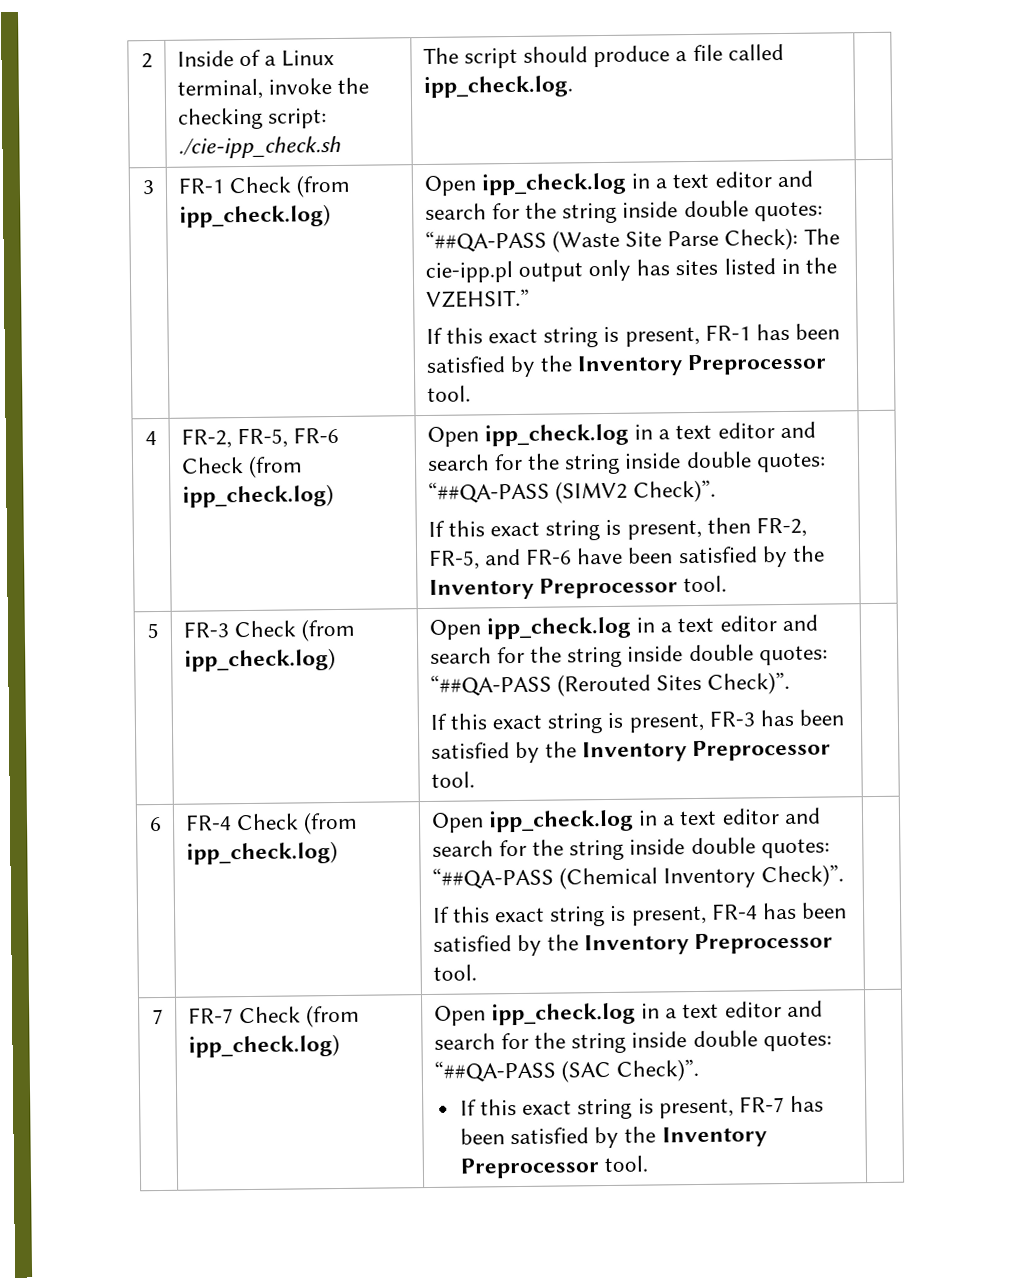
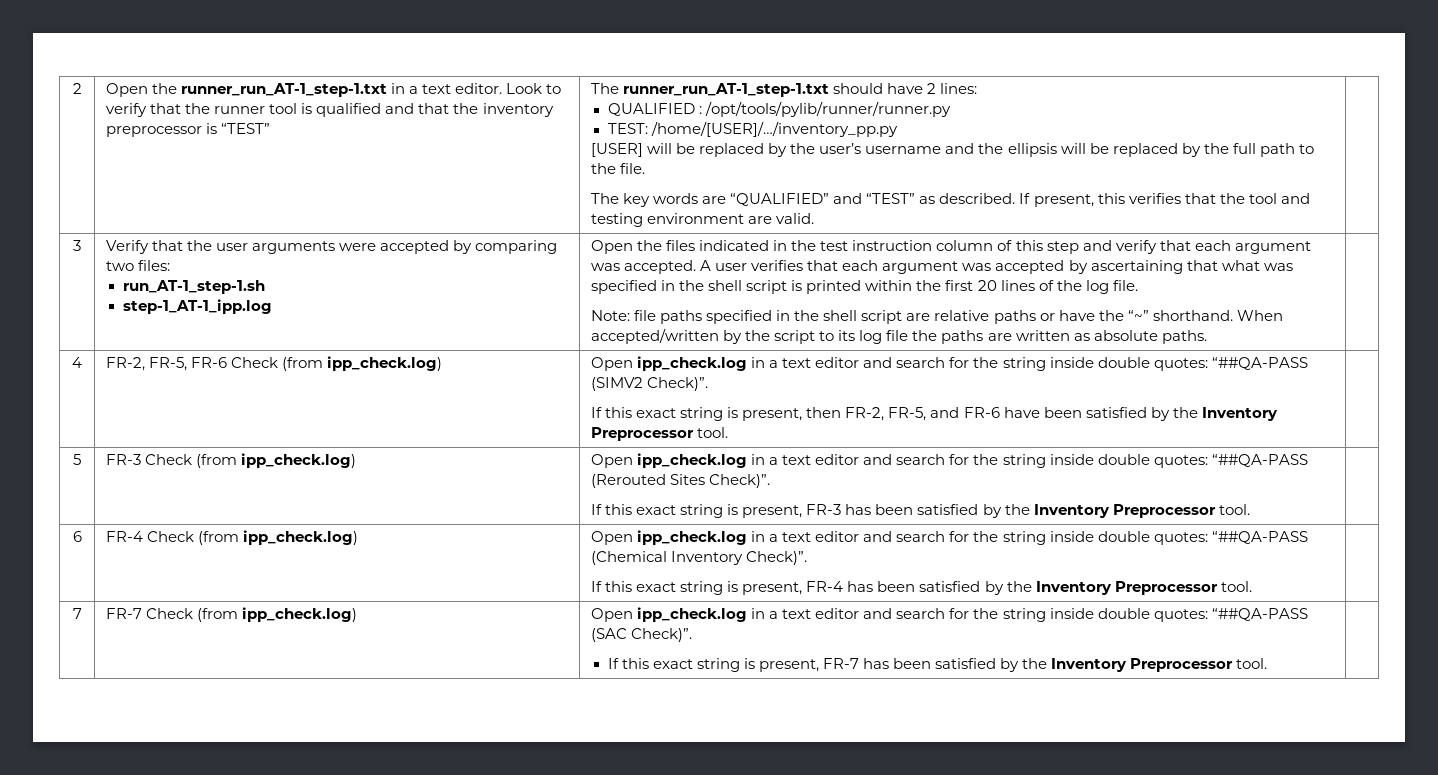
- Inside of a Linux terminal, invoke the checking script: ./cie-ipp_check.sh | The script should produce a file called ipp_check.log. |
- 3 | FR-1 Check (from ipp_check.log) | Open ipp_check.log in a text editor and search for the string inside double quotes: “##QA-PASS (Waste Site Parse Check): The cie-ipp.pl output only has sites listed in the VZEHSIT.”
- If this exact string is present, FR-1 has been satisfied by the Inventory Preprocessor tool.
+ Open the runner_run_AT-1_step-1.txt in a text editor. Look to verify that the runner tool is qualified and that the inventory preprocessor is “TEST” | The runner_run_AT-1_step-1.txt should have 2 lines:
+ QUALIFIED : /opt/tools/pylib/runner/runner.py
+ TEST: /home/[USER]/…/inventory_pp.py
+ [USER] will be replaced by the user’s username and the ellipsis will be replaced by the full path to the file.
+ The key words are “QUALIFIED” and “TEST” as described. If present, this verifies that the tool and testing environment are valid. |
+ 3 | Verify that the user arguments were accepted by comparing two files:
+ run_AT-1_step-1.sh
+ step-1_AT-1_ipp.log | Open the files indicated in the test instruction column of this step and verify that each argument was accepted. A user verifies that each argument was accepted by ascertaining that what was specified in the shell script is printed within the first 20 lines of the log file.
+ Note: file paths specified in the shell script are relative paths or have the “~” shorthand. When accepted/written by the script to its log file the paths are written as absolute paths.

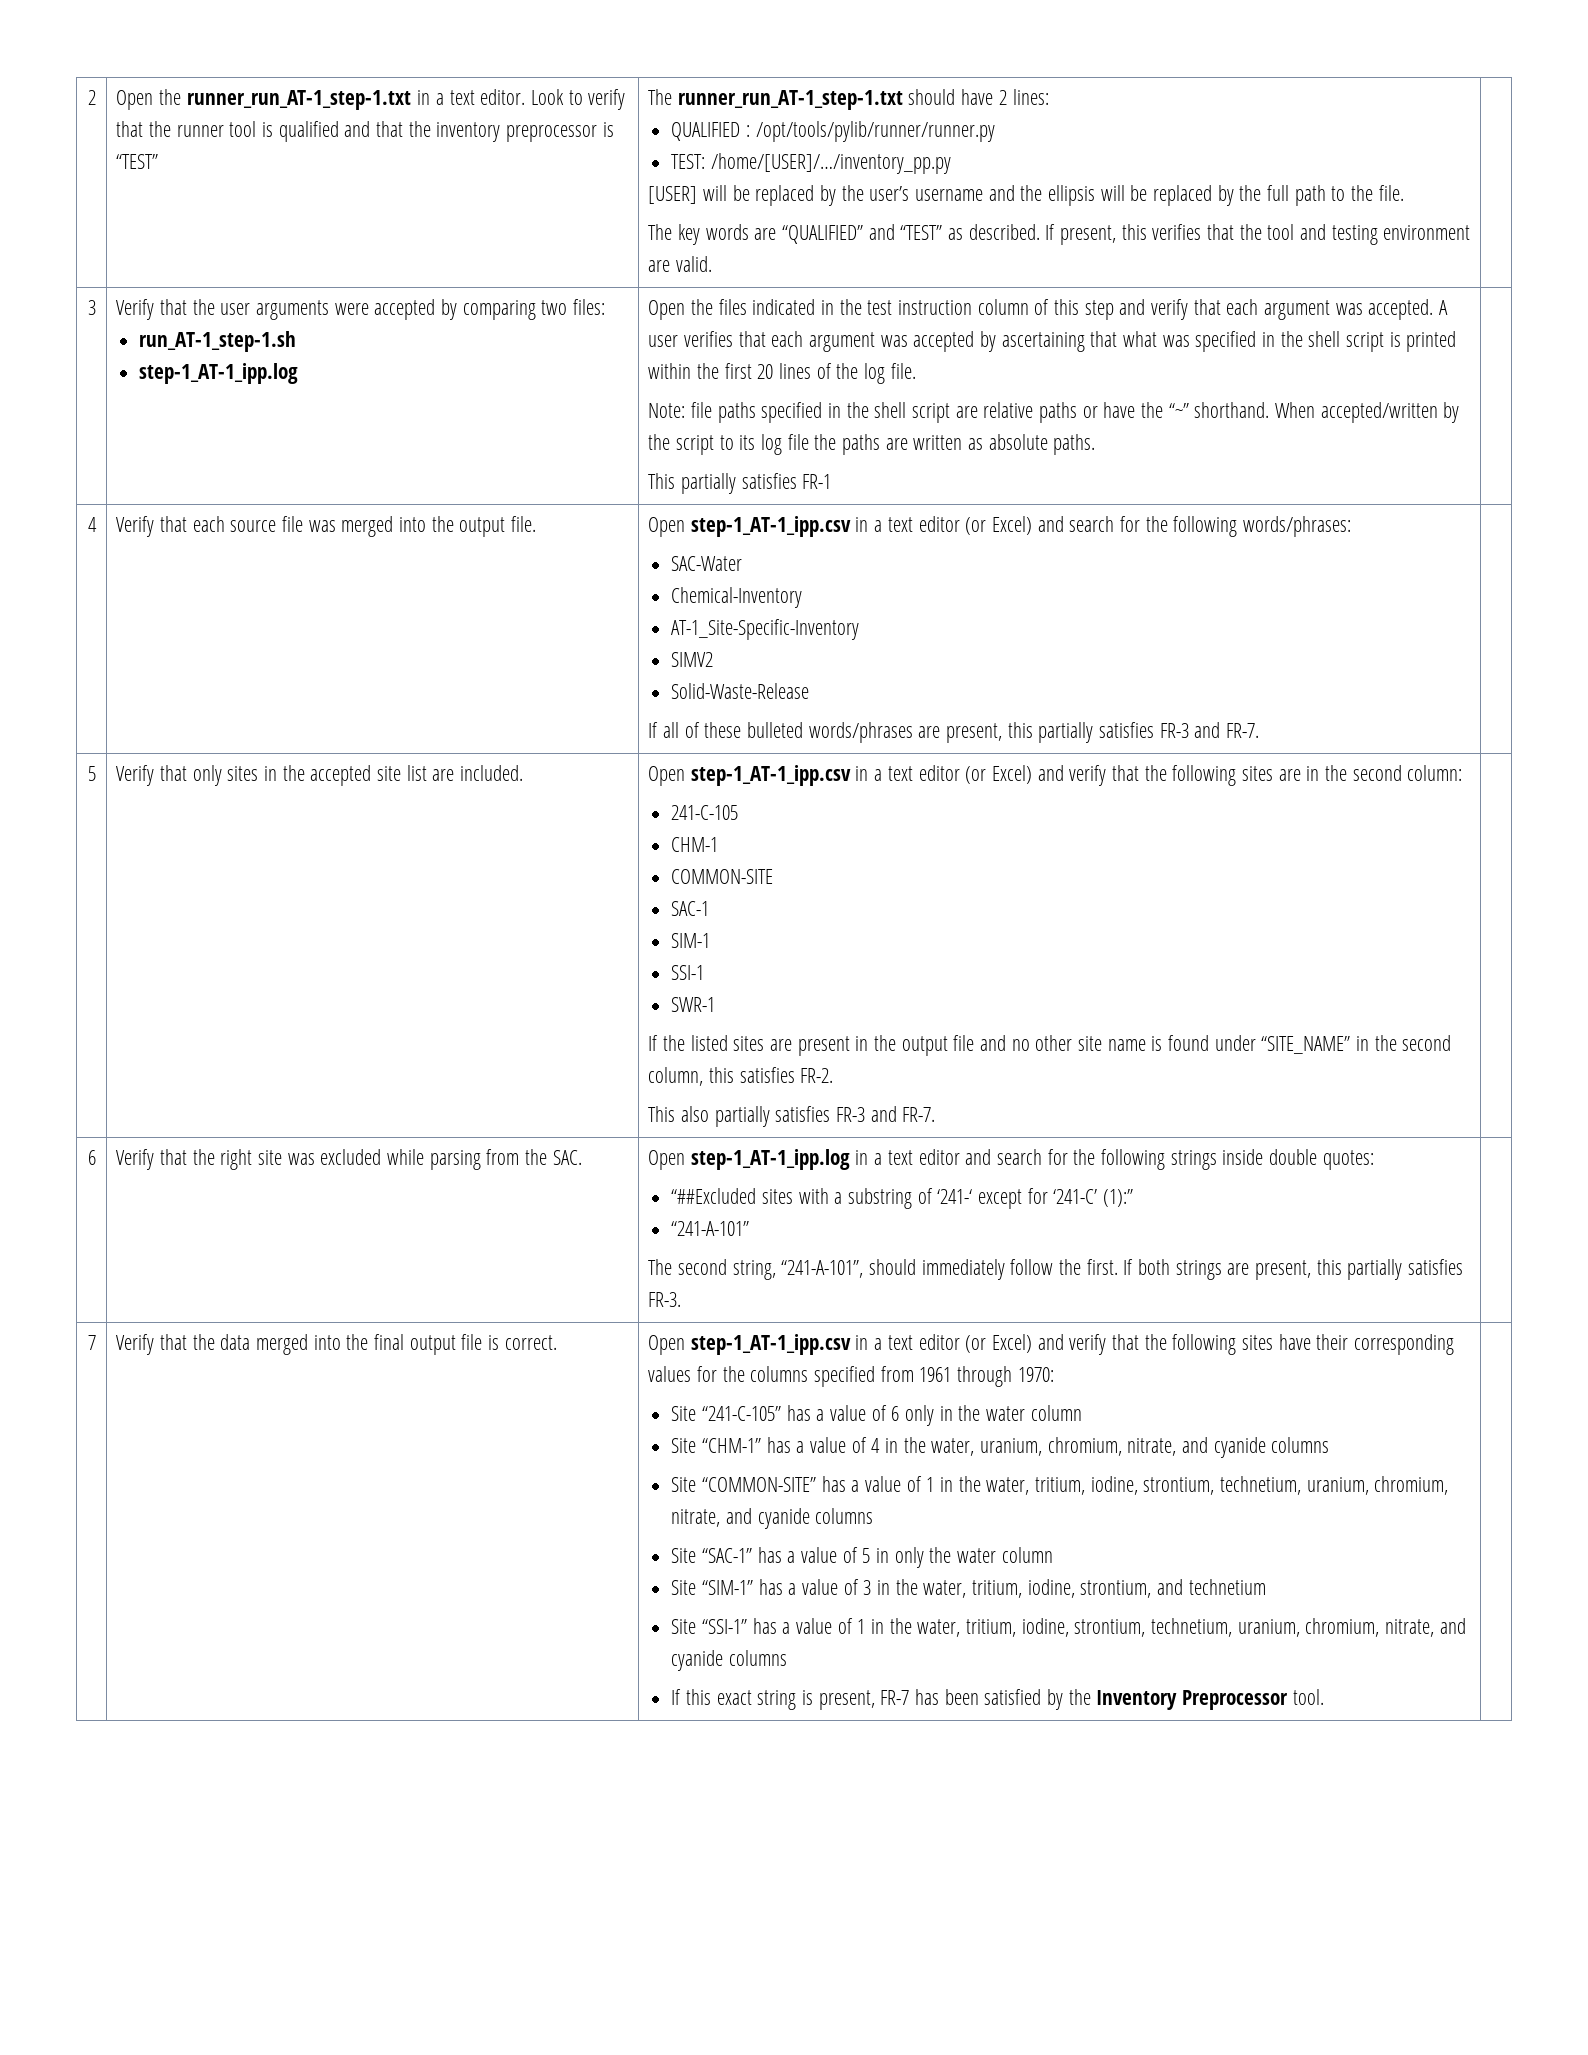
- 4 | FR-2, FR-5, FR-6 Check (from ipp_check.log) | Open ipp_check.log in a text editor and search for the string inside double quotes: “##QA-PASS (SIMV2 Check)”.
- If this exact string is present, then FR-2, FR-5, and FR-6 have been satisfied by the Inventory Preprocessor tool. |
- 5 | FR-3 Check (from ipp_check.log) | Open ipp_check.log in a text editor and search for the string inside double quotes: “##QA-PASS (Rerouted Sites Check)”.
- If this exact string is present, FR-3 has been satisfied by the Inventory Preprocessor tool. |
- 6 | FR-4 Check (from ipp_check.log) | Open ipp_check.log in a text editor and search for the string inside double quotes: “##QA-PASS (Chemical Inventory Check)”.
- If this exact string is present, FR-4 has been satisfied by the Inventory Preprocessor tool. |
- 7 | FR-7 Check (from ipp_check.log) | Open ipp_check.log in a text editor and search for the string inside double quotes: “##QA-PASS (SAC Check)”.
- If this exact string is present, FR-7 has been satisfied by the Inventory Preprocessor tool. |
+ This partially satisfies FR-1 |
+ 4 | Verify that each source file was merged into the output file. | Open step-1_AT-1_ipp.csv in a text editor (or Excel) and search for the following words/phrases:
+ SAC-Water
+ Chemical-Inventory
+ AT-1_Site-Specific-Inventory
+ SIMV2
+ Solid-Waste-Release
+ If all of these bulleted words/phrases are present, this partially satisfies FR-3 and FR-7. |
+ 5 | Verify that only sites in the accepted site list are included. | Open step-1_AT-1_ipp.csv in a text editor (or Excel) and verify that the following sites are in the second column:
+ 241-C-105
+ CHM-1
+ COMMON-SITE
+ SAC-1
+ SIM-1
+ SSI-1
+ SWR-1
+ If the listed sites are present in the output file and no other site name is found under “SITE_NAME” in the second column, this satisfies FR-2.
+ This also partially satisfies FR-3 and FR-7. |
+ 6 | Verify that the right site was excluded while parsing from the SAC. | Open step-1_AT-1_ipp.log in a text editor and search for the following strings inside double quotes:
+ “##Excluded sites with a substring of ‘241-‘ except for ‘241-C’ (1):”
+ “241-A-101”
+ The second string, “241-A-101”, should immediately follow the first. If both strings are present, this partially satisfies FR-3. |
+ 7 | Verify that the data merged into the final output file is correct. | Open step-1_AT-1_ipp.csv in a text editor (or Excel) and verify that the following sites have their corresponding values for the columns specified from 1961 through 1970:
+ Site “241-C-105” has a value of 6 only in the water column
+ Site “CHM-1” has a value of 4 in the water, uranium, chromium, nitrate, and cyanide columns
+ Site “COMMON-SITE” has a value of 1 in the water, tritium, iodine, strontium, technetium, uranium, chromium, nitrate, and cyanide columns
+ Site “SAC-1” has a value of 5 in only the water column
+ Site “SIM-1” has a value of 3 in the water, tritium, iodine, strontium, and technetium
+ Site “SSI-1” has a value of 1 in the water, tritium, iodine, strontium, technetium, uranium, chromium, nitrate, and cyanide columns
+ If this exact string is present, FR-7 has been satisfied by the Inventory Preprocessor tool.

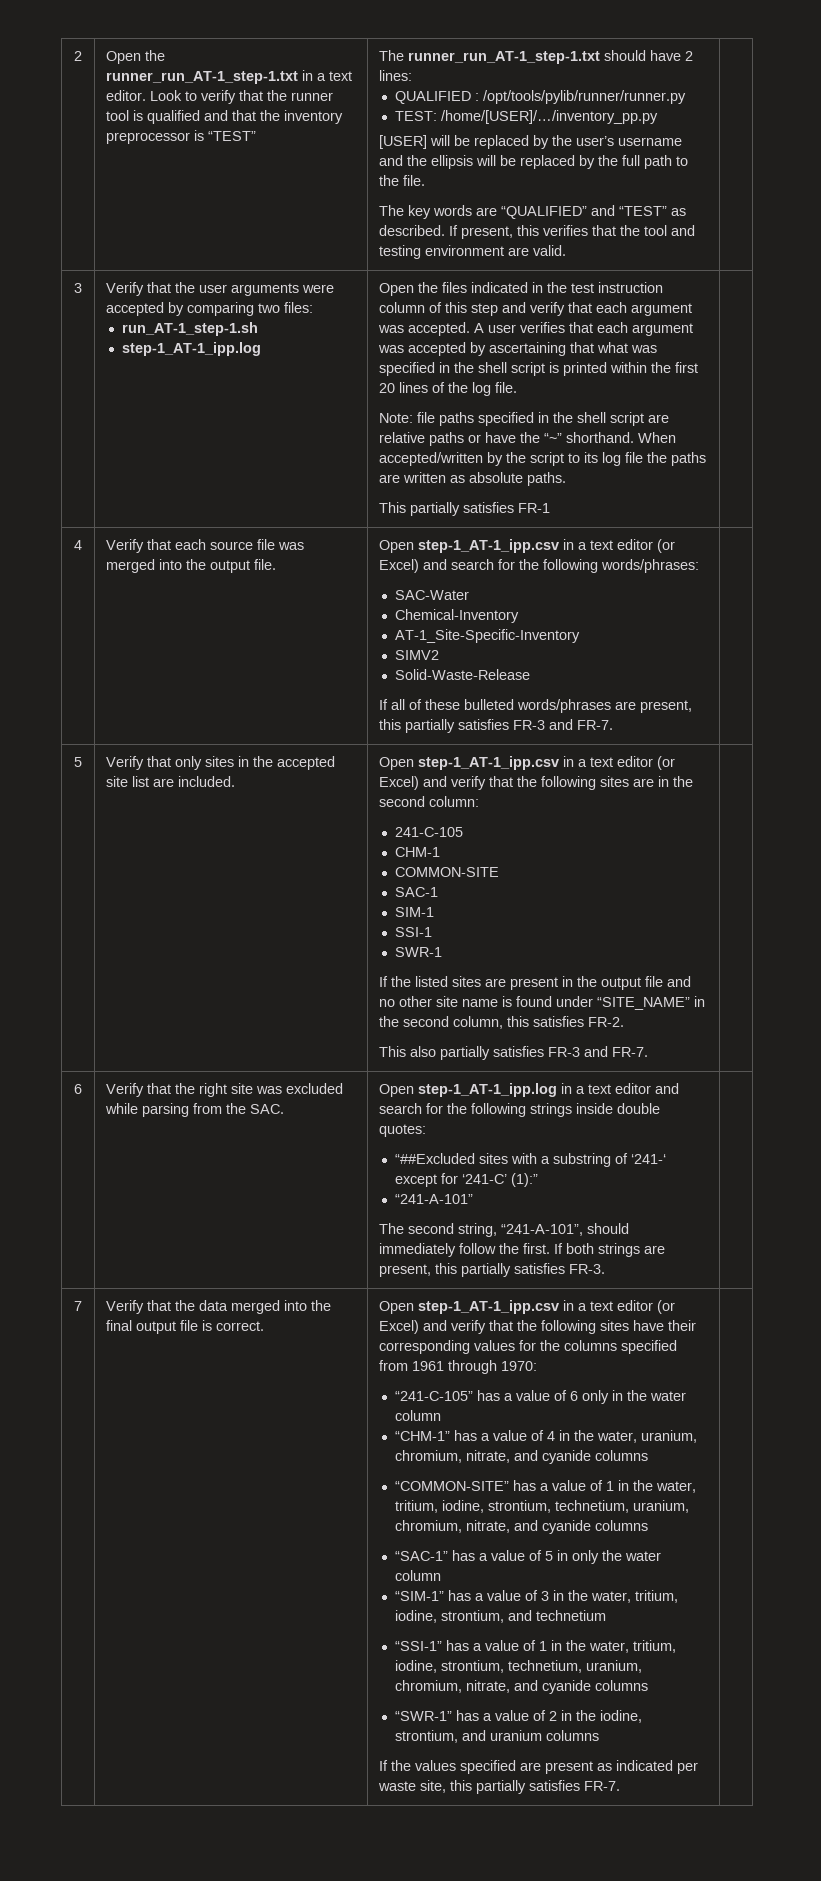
- Site “241-C-105” has a value of 6 only in the water column
+ “241-C-105” has a value of 6 only in the water column
- Site “CHM-1” has a value of 4 in the water, uranium, chromium, nitrate, and cyanide columns
+ “CHM-1” has a value of 4 in the water, uranium, chromium, nitrate, and cyanide columns
- Site “COMMON-SITE” has a value of 1 in the water, tritium, iodine, strontium, technetium, uranium, chromium, nitrate, and cyanide columns
+ “COMMON-SITE” has a value of 1 in the water, tritium, iodine, strontium, technetium, uranium, chromium, nitrate, and cyanide columns
- Site “SAC-1” has a value of 5 in only the water column
+ “SAC-1” has a value of 5 in only the water column
- Site “SIM-1” has a value of 3 in the water, tritium, iodine, strontium, and technetium
+ “SIM-1” has a value of 3 in the water, tritium, iodine, strontium, and technetium
- Site “SSI-1” has a value of 1 in the water, tritium, iodine, strontium, technetium, uranium, chromium, nitrate, and cyanide columns
+ “SSI-1” has a value of 1 in the water, tritium, iodine, strontium, technetium, uranium, chromium, nitrate, and cyanide columns
- If this exact string is present, FR-7 has been satisfied by the Inventory Preprocessor tool.
+ “SWR-1” has a value of 2 in the iodine, strontium, and uranium columns
+ If the values specified are present as indicated per waste site, this partially satisfies FR-7.

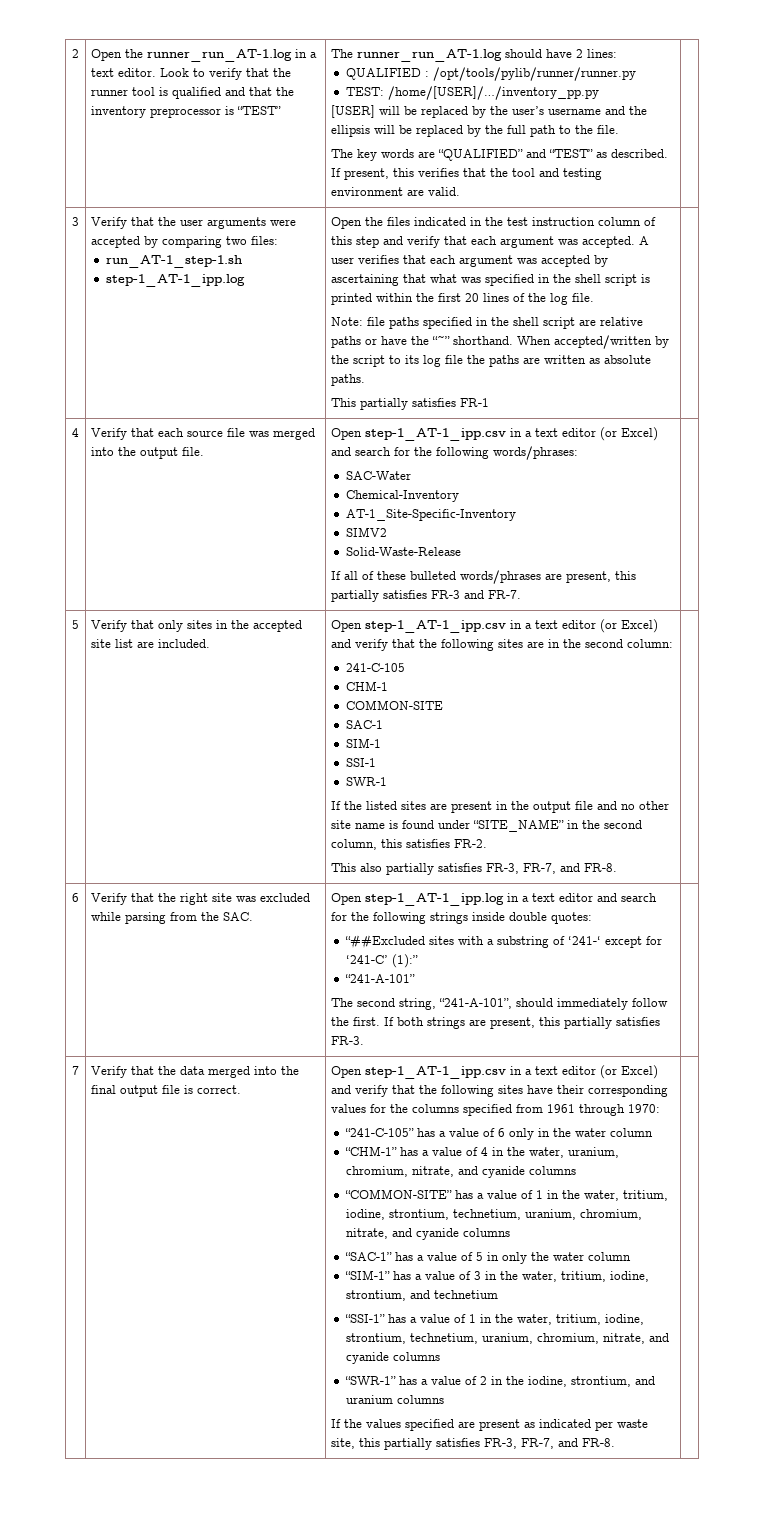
- Open the runner_run_AT-1_step-1.txt in a text editor.
+ Open the runner_run_AT-1.log in a text editor.
- The runner_run_AT-1_step-1.txt should have 2 lines:
+ The runner_run_AT-1.log should have 2 lines:
- This also partially satisfies FR-3 and FR-7.
+ This also partially satisfies FR-3, FR-7, and FR-8.
- If the values specified are present as indicated per waste site, this partially satisfies FR-7.
+ If the values specified are present as indicated per waste site, this partially satisfies FR-3, FR-7, and FR-8.

